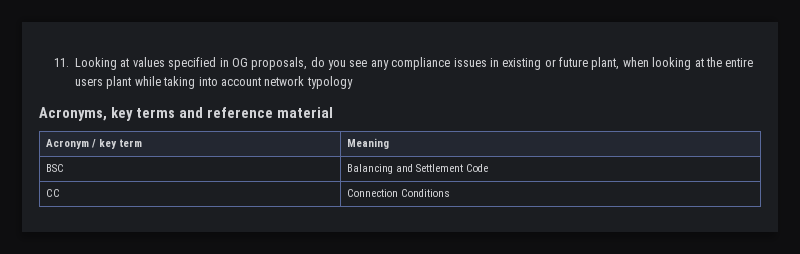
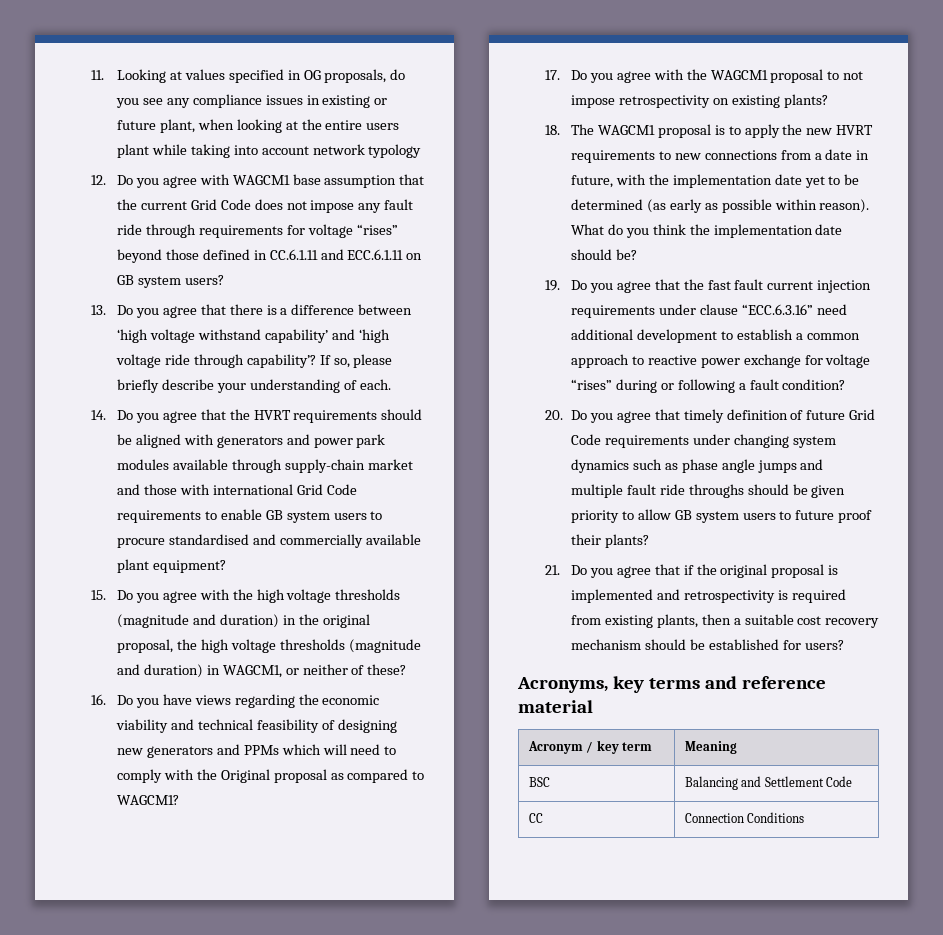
+ 12. Do you agree with WAGCM1 base assumption that the current Grid Code does not impose any fault ride through requirements for voltage “rises” beyond those defined in CC.6.1.11 and ECC.6.1.11 on GB system users?
+ 13. Do you agree that there is a difference between ‘high voltage withstand capability’ and ‘high voltage ride through capability’? If so, please briefly describe your understanding of each.
+ 14. Do you agree that the HVRT requirements should be aligned with generators and power park modules available through supply-chain market and those with international Grid Code requirements to enable GB system users to procure standardised and commercially available plant equipment?
+ 15. Do you agree with the high voltage thresholds (magnitude and duration) in the original proposal, the high voltage thresholds (magnitude and duration) in WAGCM1, or neither of these?
+ 16. Do you have views regarding the economic viability and technical feasibility of designing new generators and PPMs which will need to comply with the Original proposal as compared to WAGCM1?
+ 17. Do you agree with the WAGCM1 proposal to not impose retrospectivity on existing plants?
+ 18. The WAGCM1 proposal is to apply the new HVRT requirements to new connections from a date in future, with the implementation date yet to be determined (as early as possible within reason). What do you think the implementation date should be?
+ 19. Do you agree that the fast fault current injection requirements under clause “ECC.6.3.16” need additional development to establish a common approach to reactive power exchange for voltage “rises” during or following a fault condition?
+ 20. Do you agree that timely definition of future Grid Code requirements under changing system dynamics such as phase angle jumps and multiple fault ride throughs should be given priority to allow GB system users to future proof their plants?
+ 21. Do you agree that if the original proposal is implemented and retrospectivity is required from existing plants, then a suitable cost recovery mechanism should be established for users?

